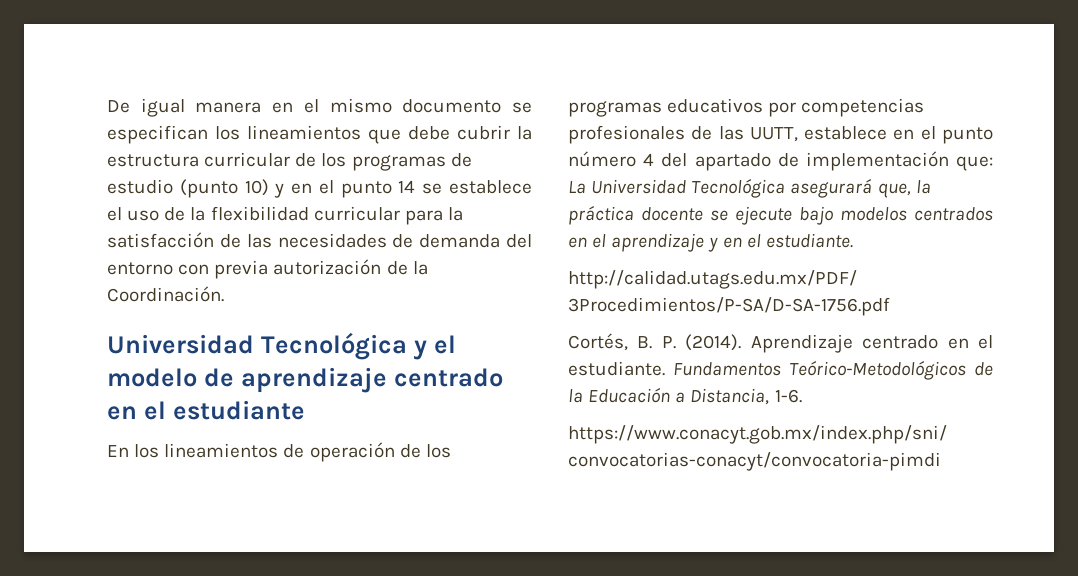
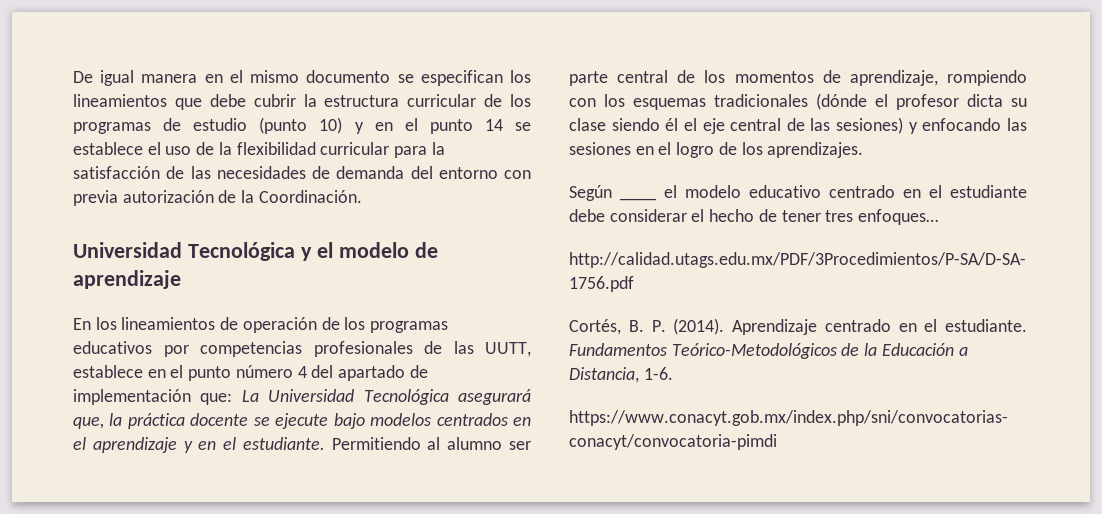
- Universidad Tecnológica y el modelo de aprendizaje centrado en el estudiante
+ Universidad Tecnológica y el modelo de aprendizaje
+ Permitiendo al alumno ser parte central de los momentos de aprendizaje, rompiendo con los esquemas tradicionales (dónde el profesor dicta su clase siendo él el eje central de las sesiones) y enfocando las sesiones en el logro de los aprendizajes.
+ Según ____ el modelo educativo centrado en el estudiante debe considerar el hecho de tener tres enfoques…

